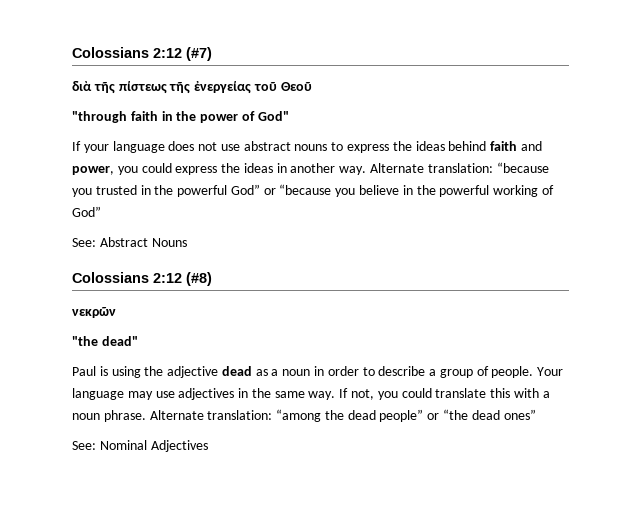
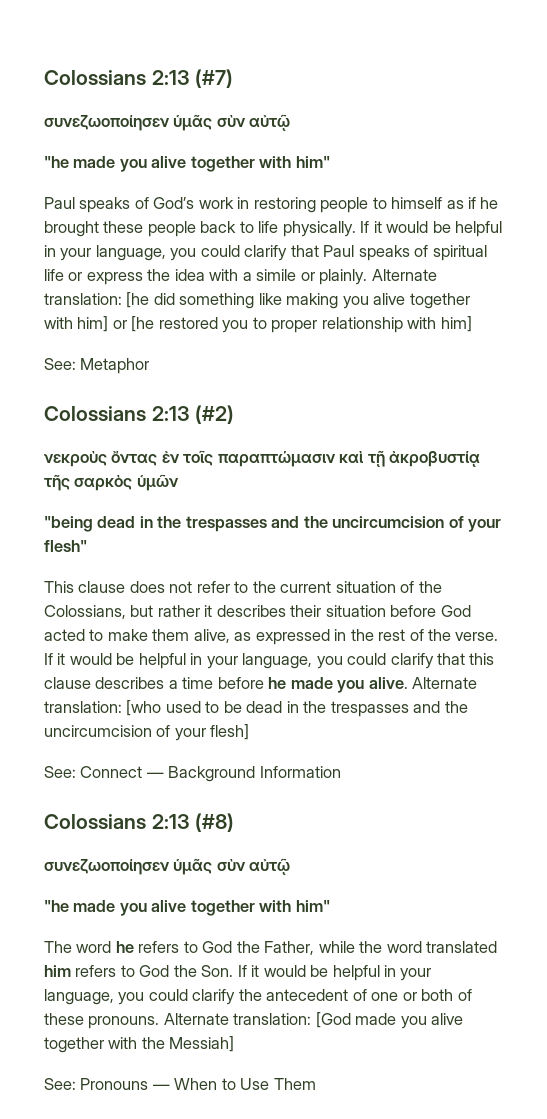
- Colossians 2:12 (#7)
- διὰ τῆς πίστεως τῆς ἐνεργείας τοῦ Θεοῦ
- "through faith in the power of God"
- If your language does not use abstract nouns to express the ideas behind faith and power, you could express the ideas in another way. Alternate translation: “because you trusted in the powerful God” or “because you believe in the powerful working of God”
- See: Abstract Nouns
- Colossians 2:12 (#8)
- νεκρῶν
- "the dead"
- Paul is using the adjective dead as a noun in order to describe a group of people. Your language may use adjectives in the same way. If not, you could translate this with a noun phrase. Alternate translation: “among the dead people” or “the dead ones”
- See: Nominal Adjectives
+ Colossians 2:13 (#7)
+ συνεζωοποίησεν ὑμᾶς σὺν αὐτῷ
+ "he made you alive together with him"
+ Paul speaks of God’s work in restoring people to himself as if he brought these people back to life physically. If it would be helpful in your language, you could clarify that Paul speaks of spiritual life or express the idea with a simile or plainly. Alternate translation: [he did something like making you alive together with him] or [he restored you to proper relationship with him]
+ See: Metaphor
+ Colossians 2:13 (#2)
+ νεκροὺς ὄντας ἐν τοῖς παραπτώμασιν καὶ τῇ ἀκροβυστίᾳ τῆς σαρκὸς ὑμῶν
+ "being dead in the trespasses and the uncircumcision of your flesh"
+ This clause does not refer to the current situation of the Colossians, but rather it describes their situation before God acted to make them alive, as expressed in the rest of the verse. If it would be helpful in your language, you could clarify that this clause describes a time before he made you alive. Alternate translation: [who used to be dead in the trespasses and the uncircumcision of your flesh]
+ See: Connect — Background Information
+ Colossians 2:13 (#8)
+ συνεζωοποίησεν ὑμᾶς σὺν αὐτῷ
+ "he made you alive together with him"
+ The word he refers to God the Father, while the word translated him refers to God the Son. If it would be helpful in your language, you could clarify the antecedent of one or both of these pronouns. Alternate translation: [God made you alive together with the Messiah]
+ See: Pronouns — When to Use Them

